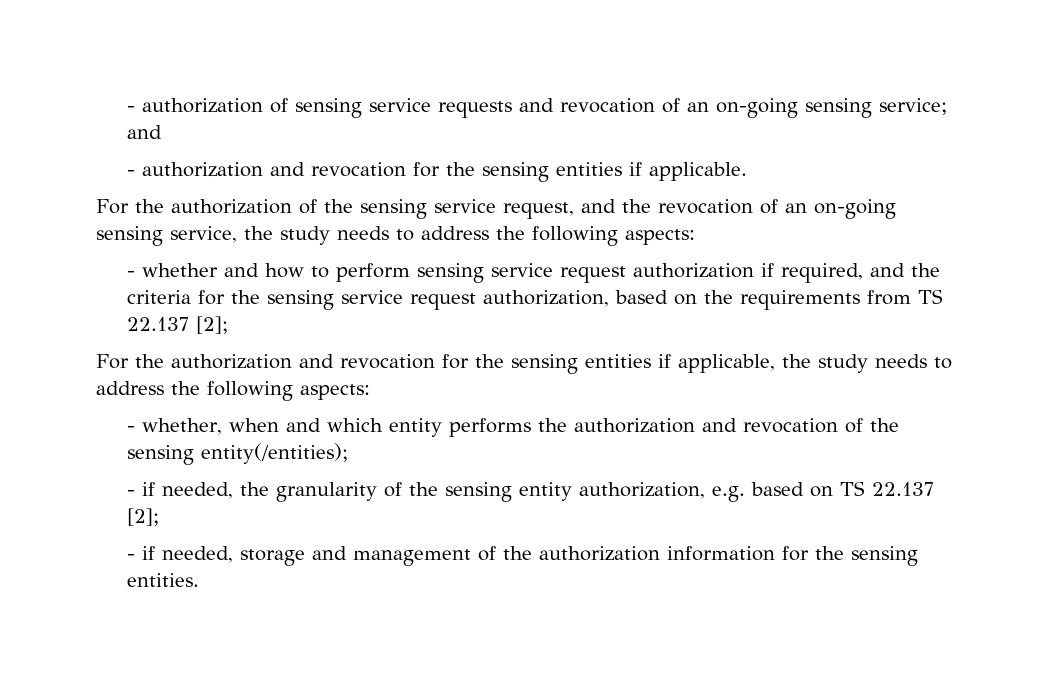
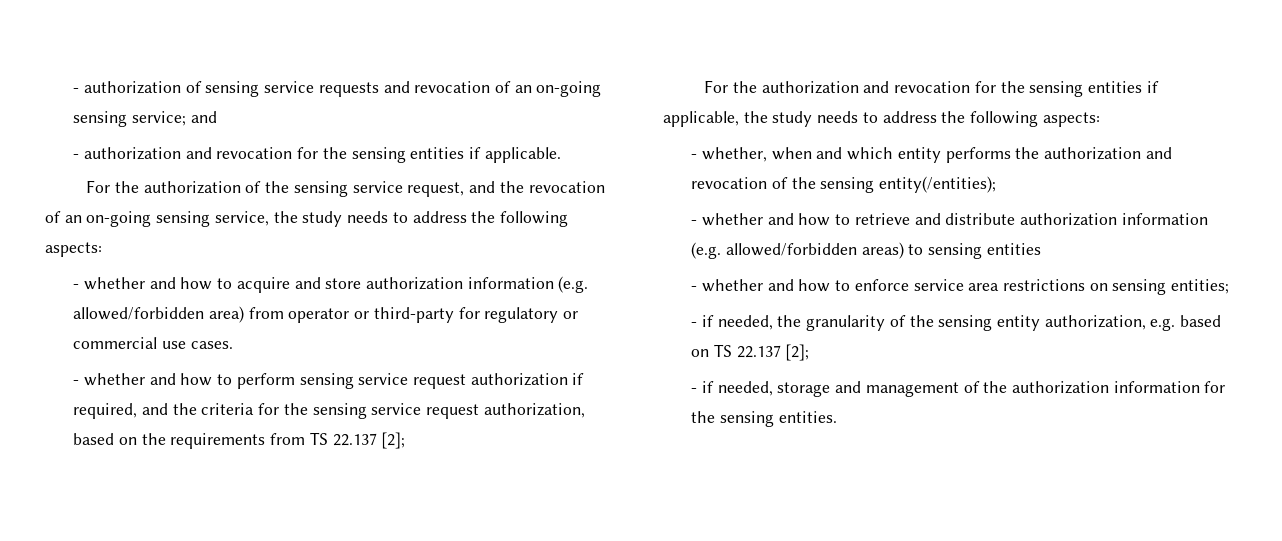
+ - whether and how to acquire and store authorization information (e.g. allowed/forbidden area) from operator or third-party for regulatory or commercial use cases.
+ - whether and how to retrieve and distribute authorization information (e.g. allowed/forbidden areas) to sensing entities
+ - whether and how to enforce service area restrictions on sensing entities;

